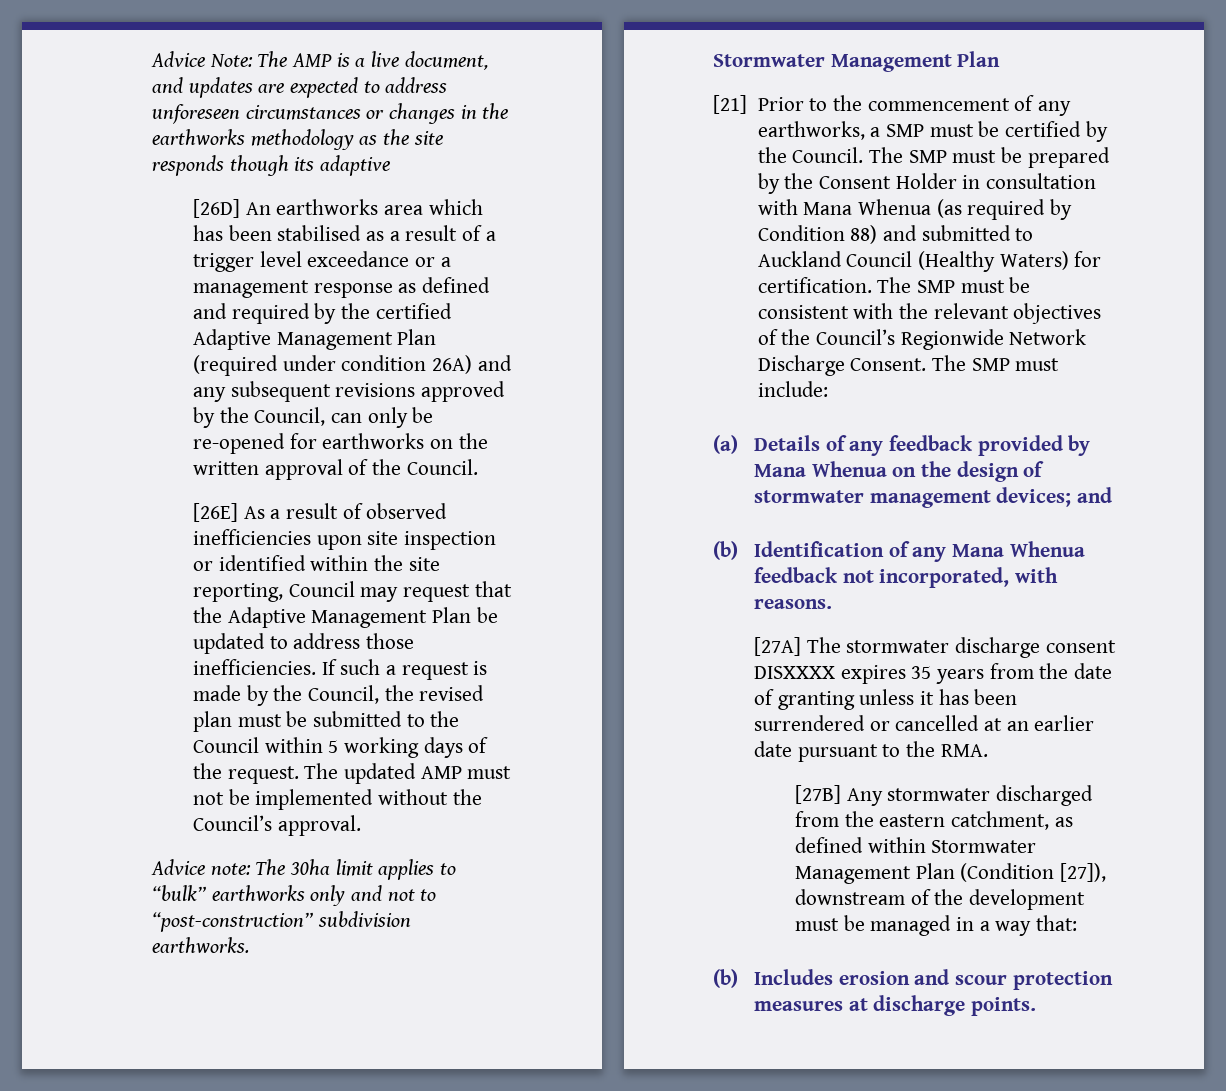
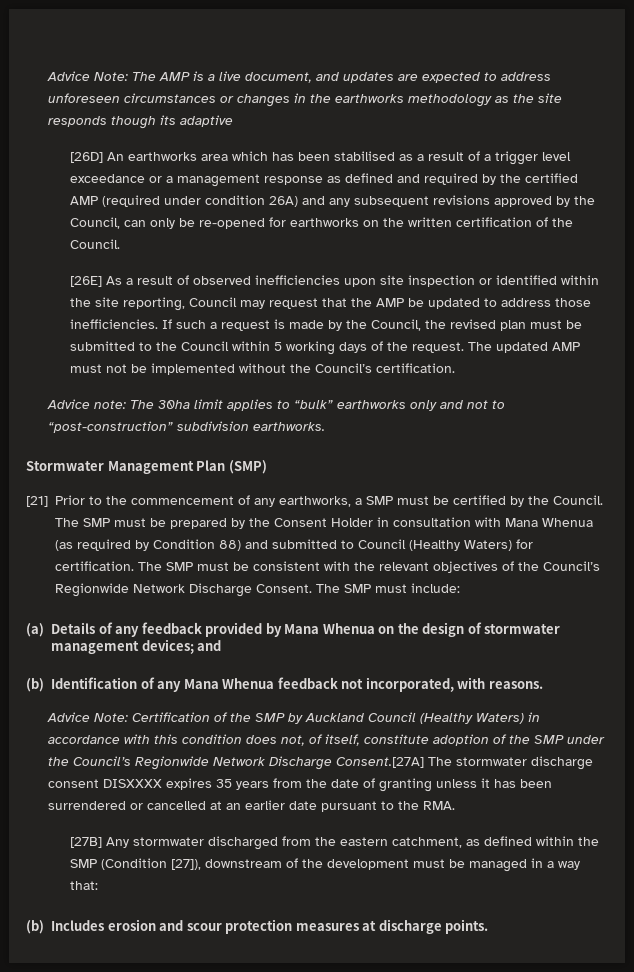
- [26D] An earthworks area which has been stabilised as a result of a trigger level exceedance or a management response as defined and required by the certified Adaptive Management Plan (required under condition 26A) and any subsequent revisions approved by the Council, can only be re-opened for earthworks on the written approval of the Council.
+ [26D] An earthworks area which has been stabilised as a result of a trigger level exceedance or a management response as defined and required by the certified AMP (required under condition 26A) and any subsequent revisions approved by the Council, can only be re-opened for earthworks on the written certification of the Council.
- [26E] As a result of observed inefficiencies upon site inspection or identified within the site reporting, Council may request that the Adaptive Management Plan be updated to address those inefficiencies.
+ [26E] As a result of observed inefficiencies upon site inspection or identified within the site reporting, Council may request that the AMP be updated to address those inefficiencies.
- The updated AMP must not be implemented without the Council’s approval.
+ The updated AMP must not be implemented without the Council’s certification.
  Advice note: The 30ha limit applies to “bulk” earthworks only and not to “post-construction” subdivision earthworks.
- Stormwater Management Plan
+ Stormwater Management Plan (SMP)
- The SMP must be prepared by the Consent Holder in consultation with Mana Whenua (as required by Condition 88) and submitted to Auckland Council (Healthy Waters) for certification.
+ The SMP must be prepared by the Consent Holder in consultation with Mana Whenua (as required by Condition 88) and submitted to Council (Healthy Waters) for certification.
- [27A] The stormwater discharge consent DISXXXX expires 35 years from the date of granting unless it has been surrendered or cancelled at an earlier date pursuant to the RMA.
+ Advice Note: Certification of the SMP by Auckland Council (Healthy Waters) in accordance with this condition does not, of itself, constitute adoption of the SMP under the Council’s Regionwide Network Discharge Consent.[27A] The stormwater discharge consent DISXXXX expires 35 years from the date of granting unless it has been surrendered or cancelled at an earlier date pursuant to the RMA.
- [27B] Any stormwater discharged from the eastern catchment, as defined within Stormwater Management Plan (Condition [27]), downstream of the development must be managed in a way that:
+ [27B] Any stormwater discharged from the eastern catchment, as defined within the SMP (Condition [27]), downstream of the development must be managed in a way that:

